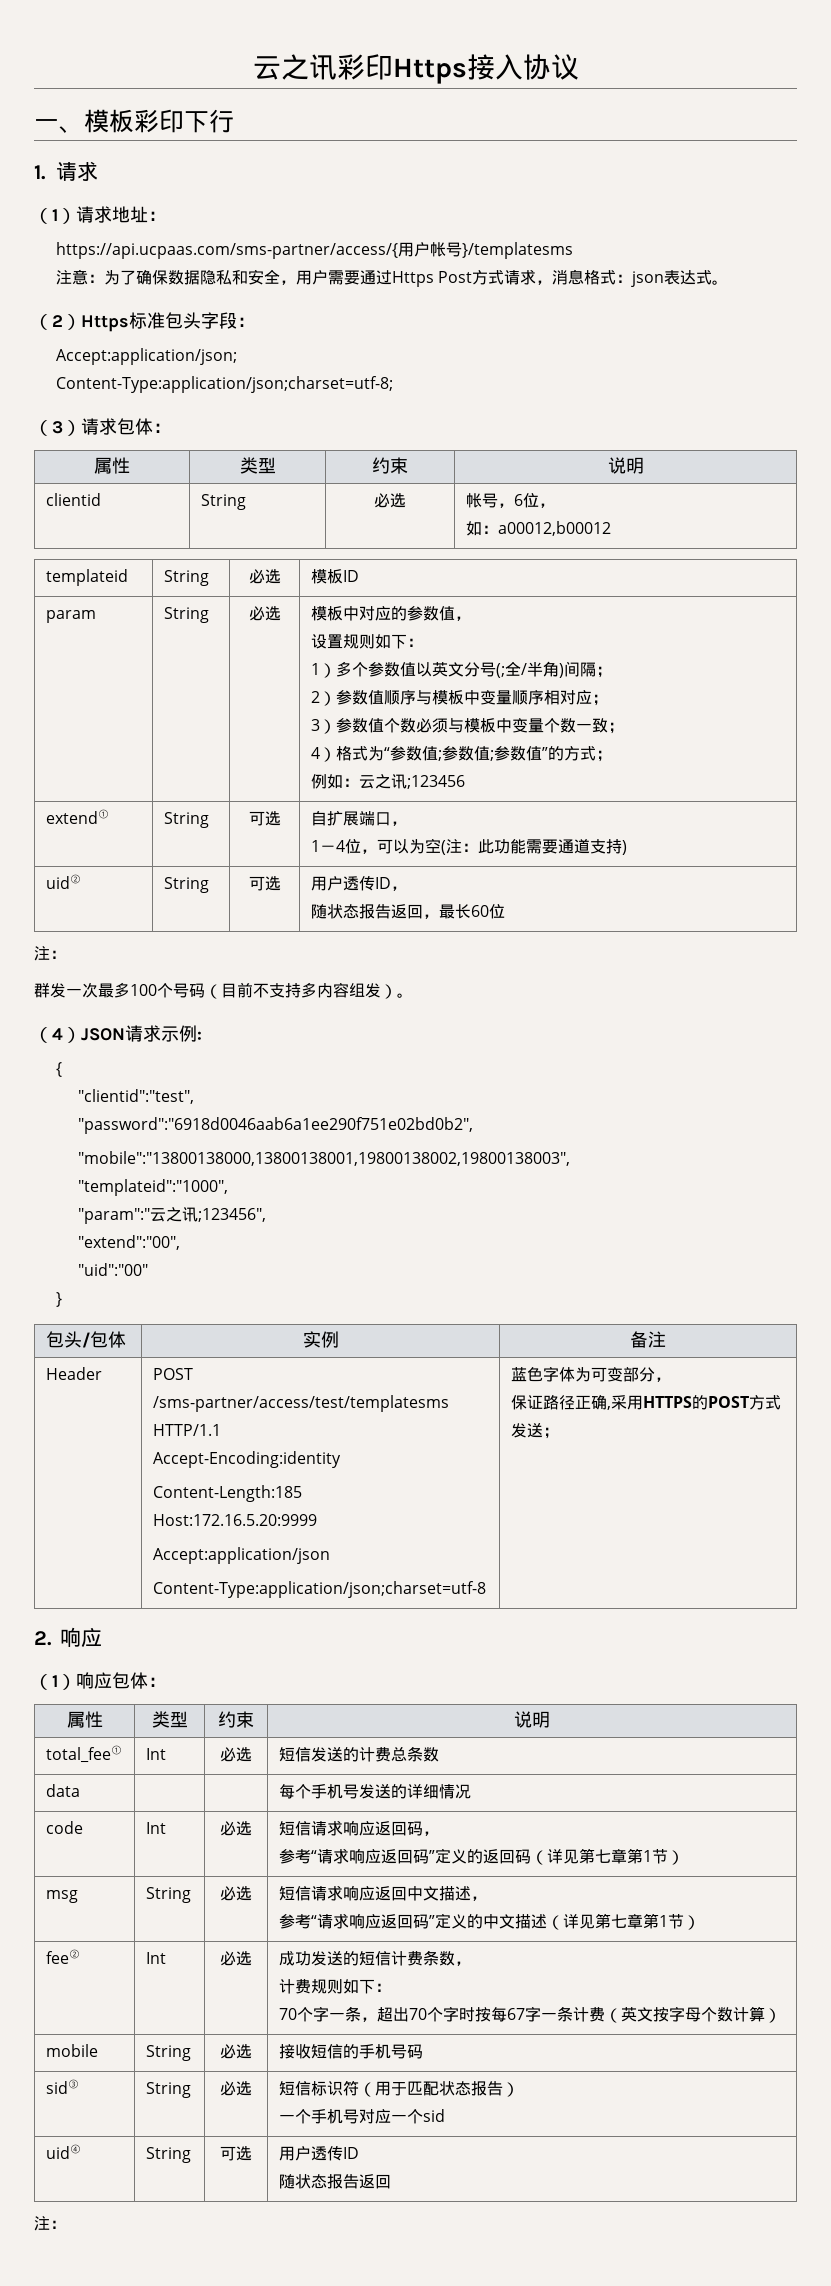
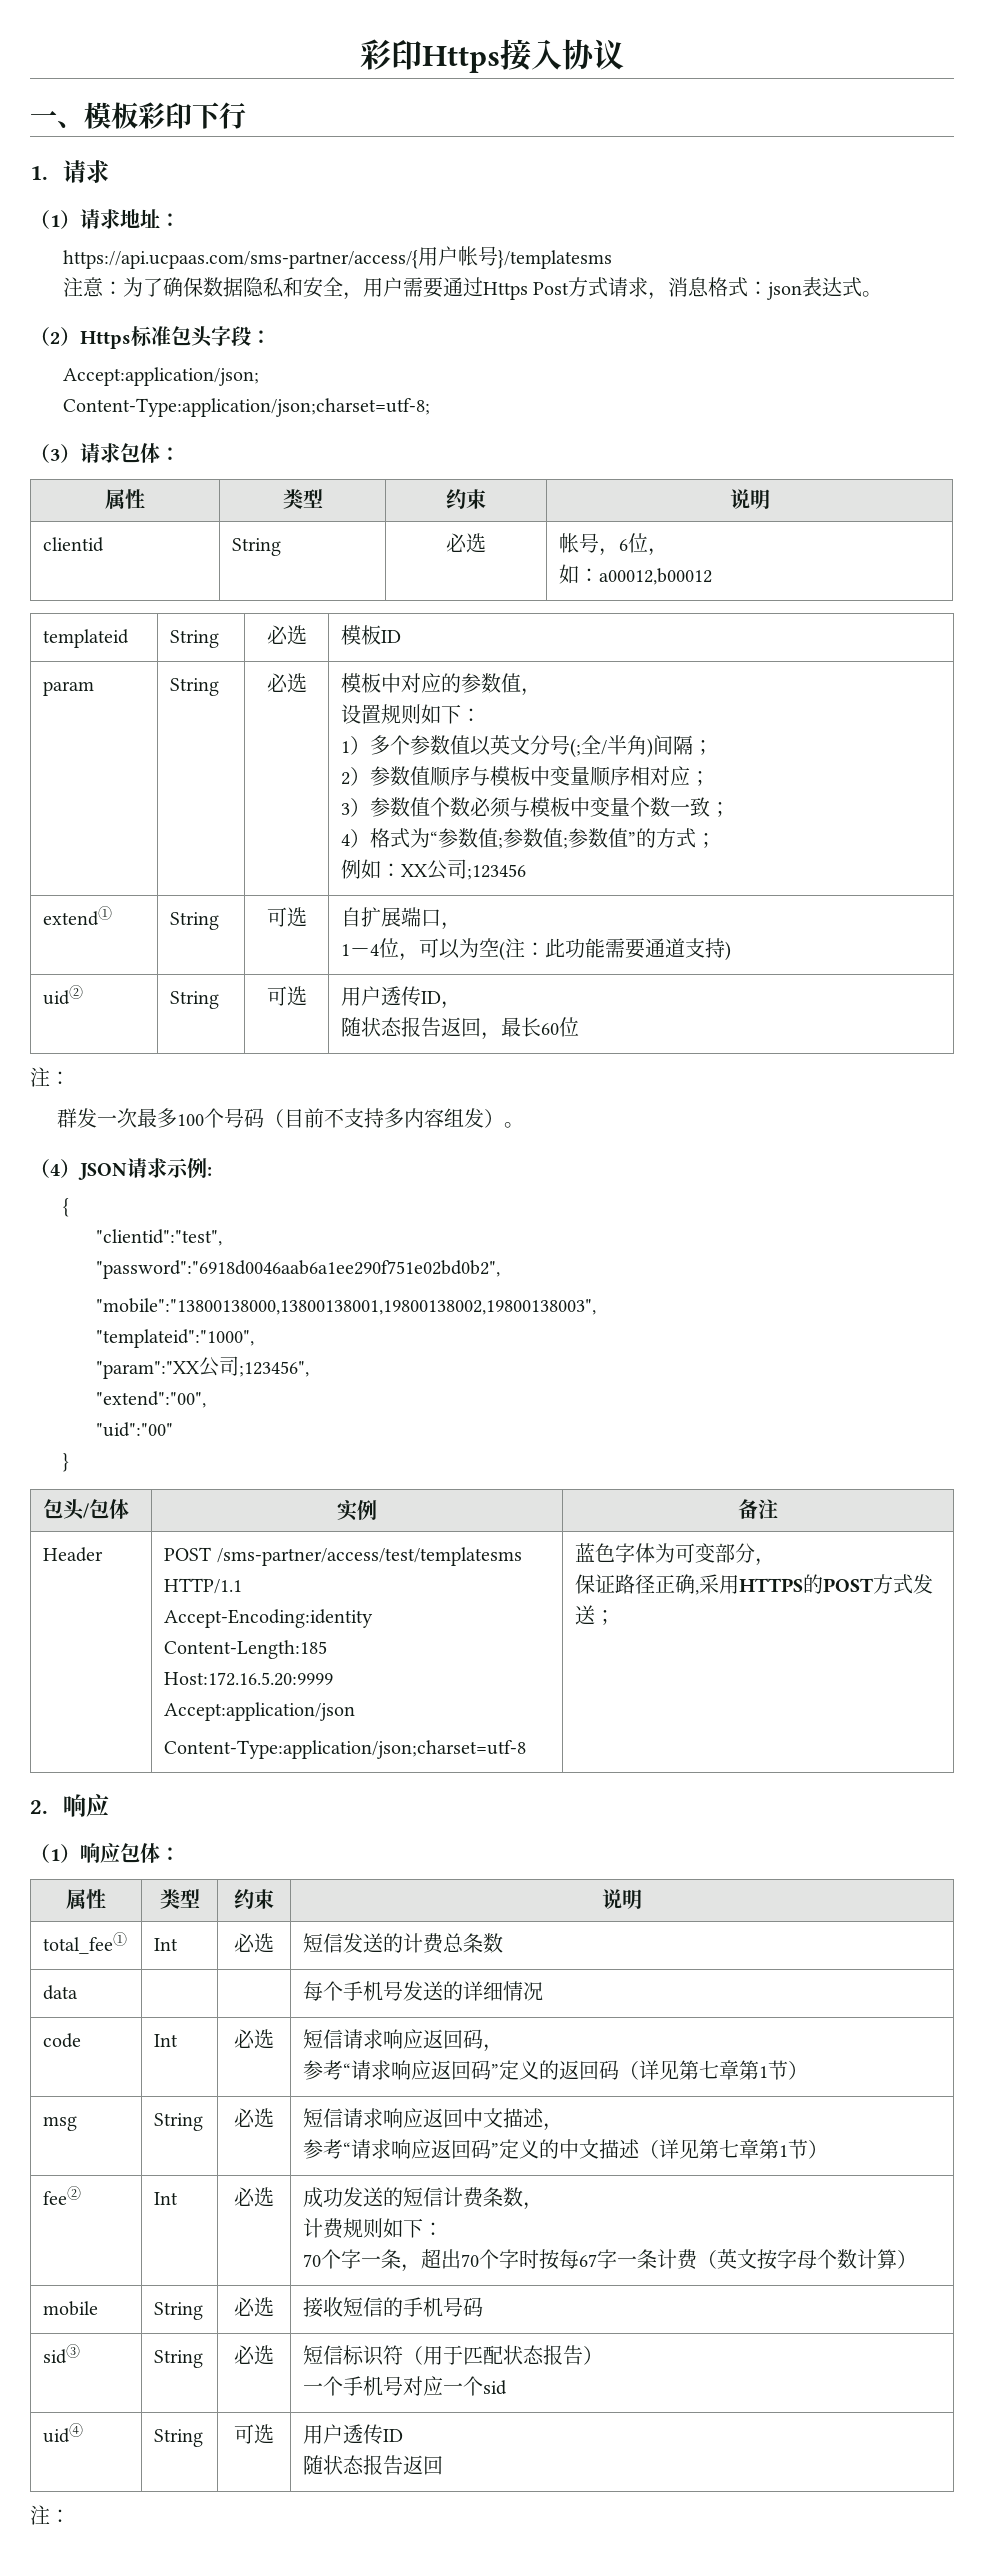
- 云之讯彩印Https接入协议
+ 彩印Https接入协议
- 例如：云之讯;123456
+ 例如：XX公司;123456
- "param":"云之讯;123456",
+ "param":"XX公司;123456",

